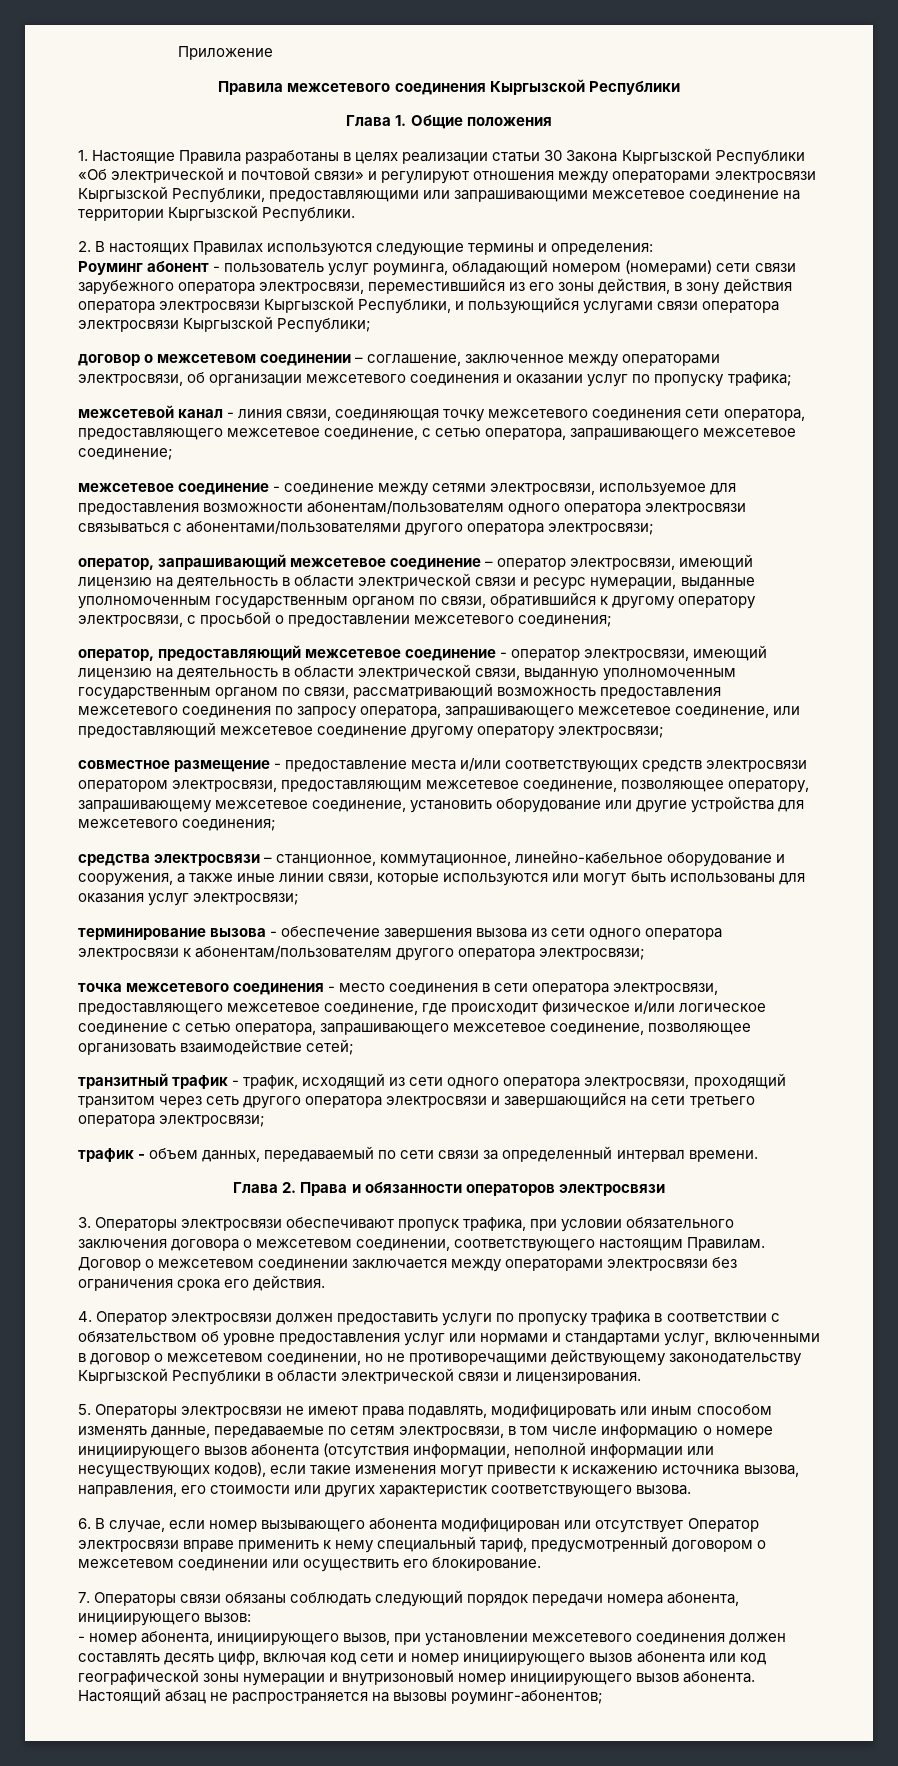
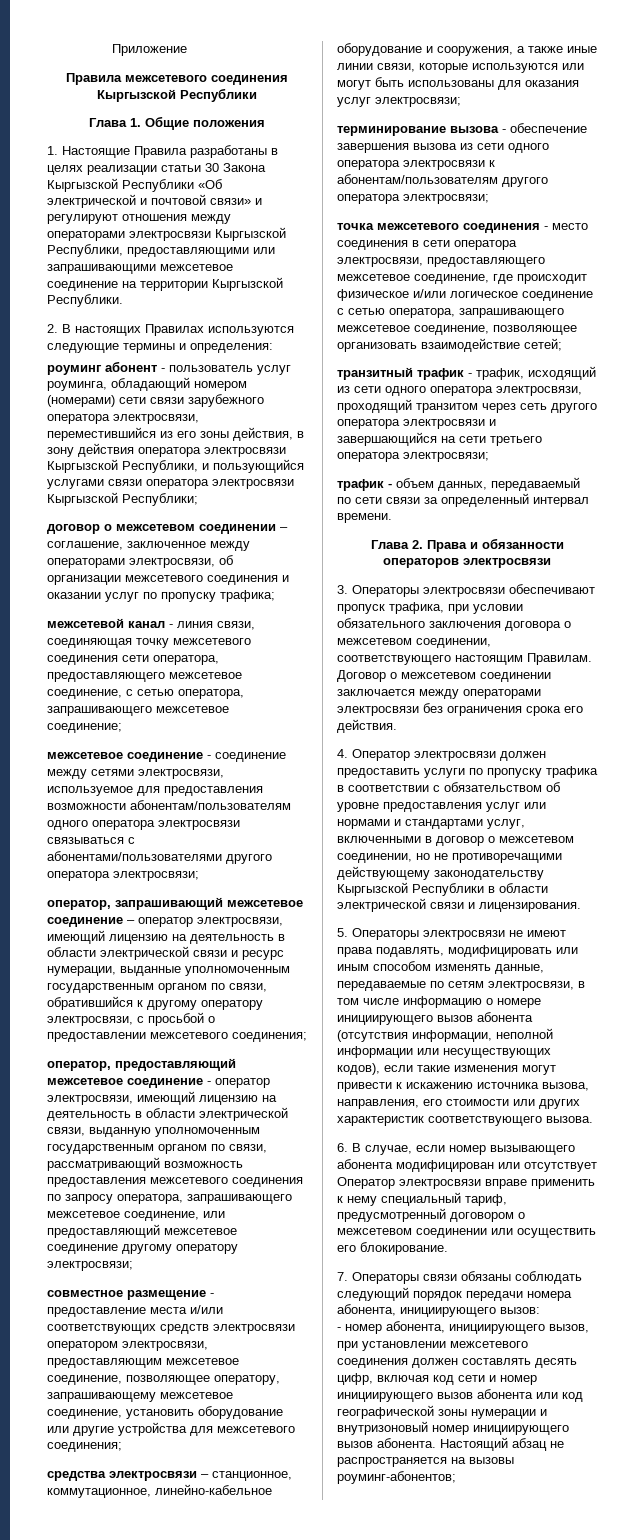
- Роуминг абонент - пользователь услуг роуминга, обладающий номером (номерами) сети связи зарубежного оператора электросвязи, переместившийся из его зоны действия, в зону действия оператора электросвязи Кыргызской Республики, и пользующийся услугами связи оператора электросвязи Кыргызской Республики;
+ роуминг абонент - пользователь услуг роуминга, обладающий номером (номерами) сети связи зарубежного оператора электросвязи, переместившийся из его зоны действия, в зону действия оператора электросвязи Кыргызской Республики, и пользующийся услугами связи оператора электросвязи Кыргызской Республики;

